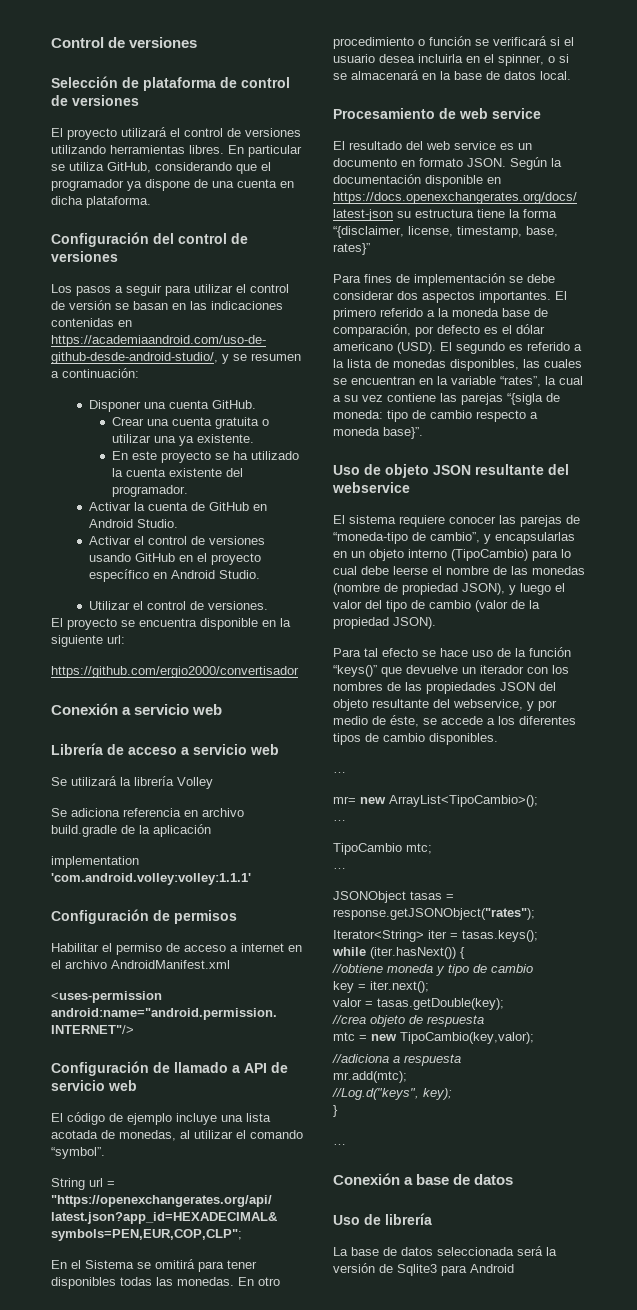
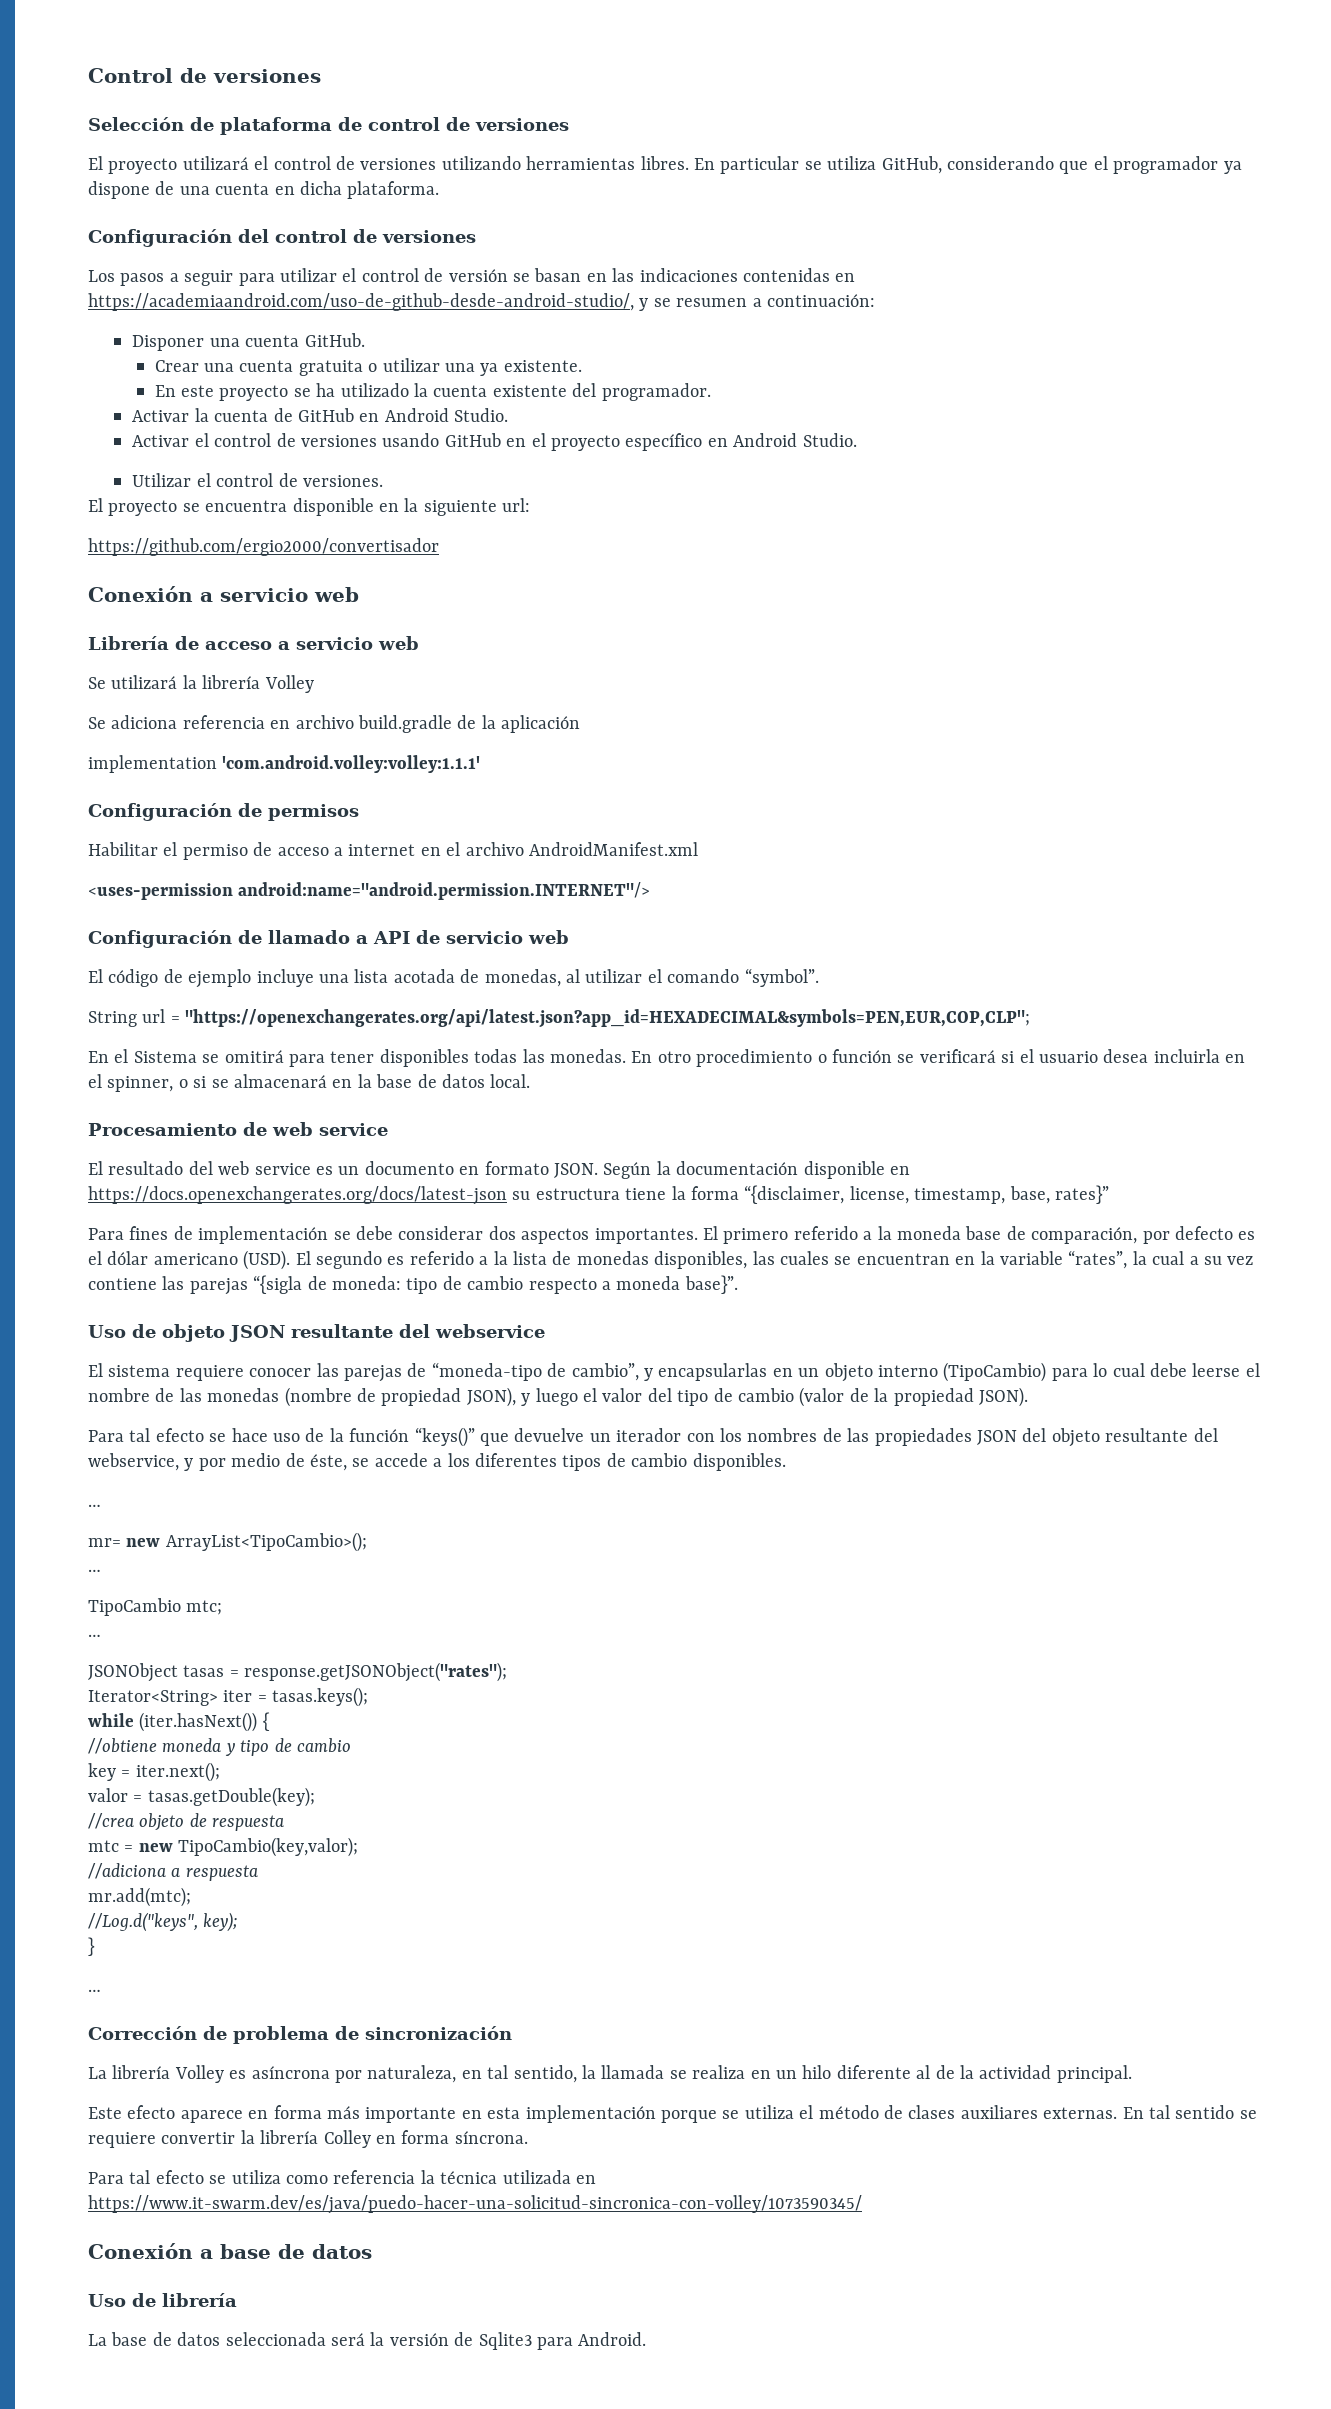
+ Corrección de problema de sincronización
+ La librería Volley es asíncrona por naturaleza, en tal sentido, la llamada se realiza en un hilo diferente al de la actividad principal.
+ Este efecto aparece en forma más importante en esta implementación porque se utiliza el método de clases auxiliares externas. En tal sentido se requiere convertir la librería Colley en forma síncrona.
+ Para tal efecto se utiliza como referencia la técnica utilizada en https://www.it-swarm.dev/es/java/puedo-hacer-una-solicitud-sincronica-con-volley/1073590345/
- La base de datos seleccionada será la versión de Sqlite3 para Android
+ La base de datos seleccionada será la versión de Sqlite3 para Android.

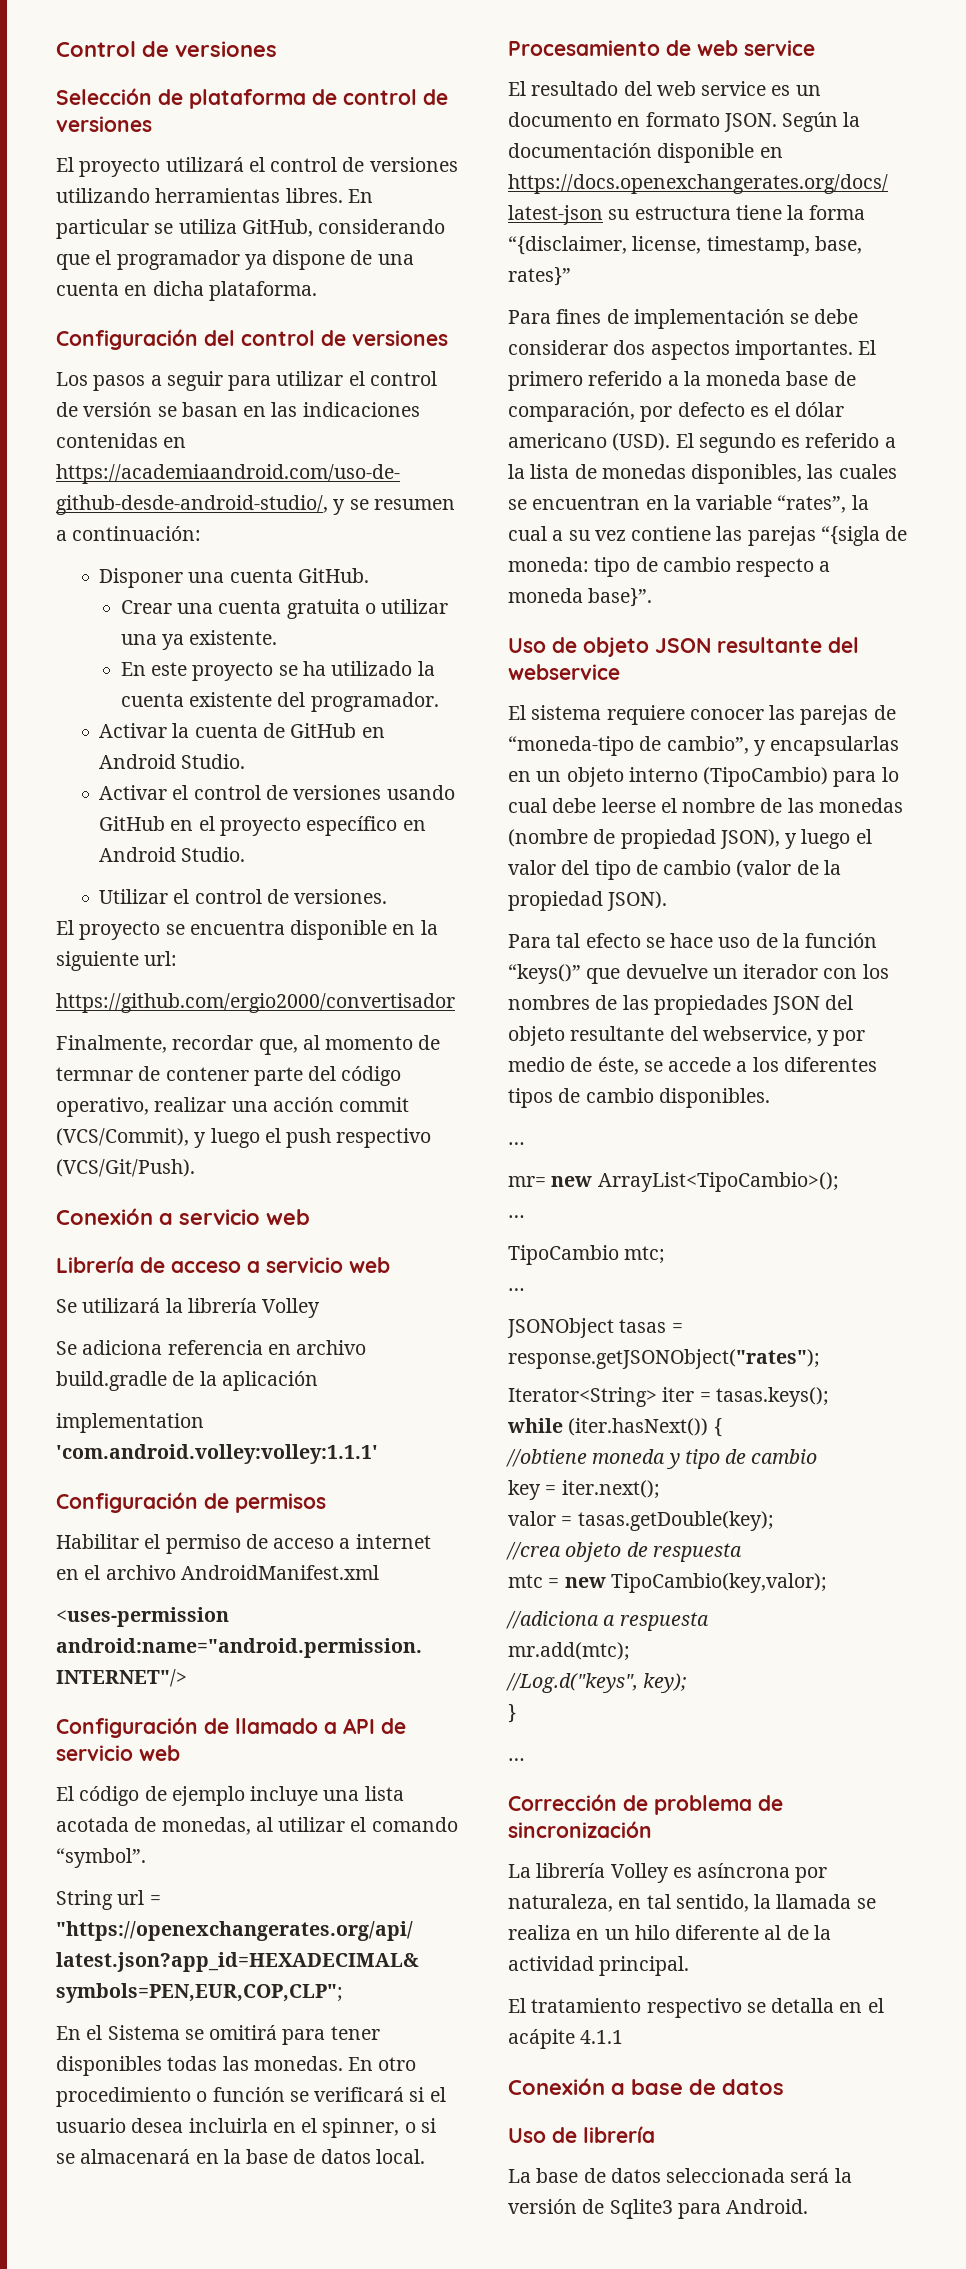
+ Finalmente, recordar que, al momento de termnar de contener parte del código operativo, realizar una acción commit (VCS/Commit), y luego el push respectivo (VCS/Git/Push).
- Este efecto aparece en forma más importante en esta implementación porque se utiliza el método de clases auxiliares externas. En tal sentido se requiere convertir la librería Colley en forma síncrona.
- Para tal efecto se utiliza como referencia la técnica utilizada en https://www.it-swarm.dev/es/java/puedo-hacer-una-solicitud-sincronica-con-volley/1073590345/
+ El tratamiento respectivo se detalla en el acápite 4.1.1

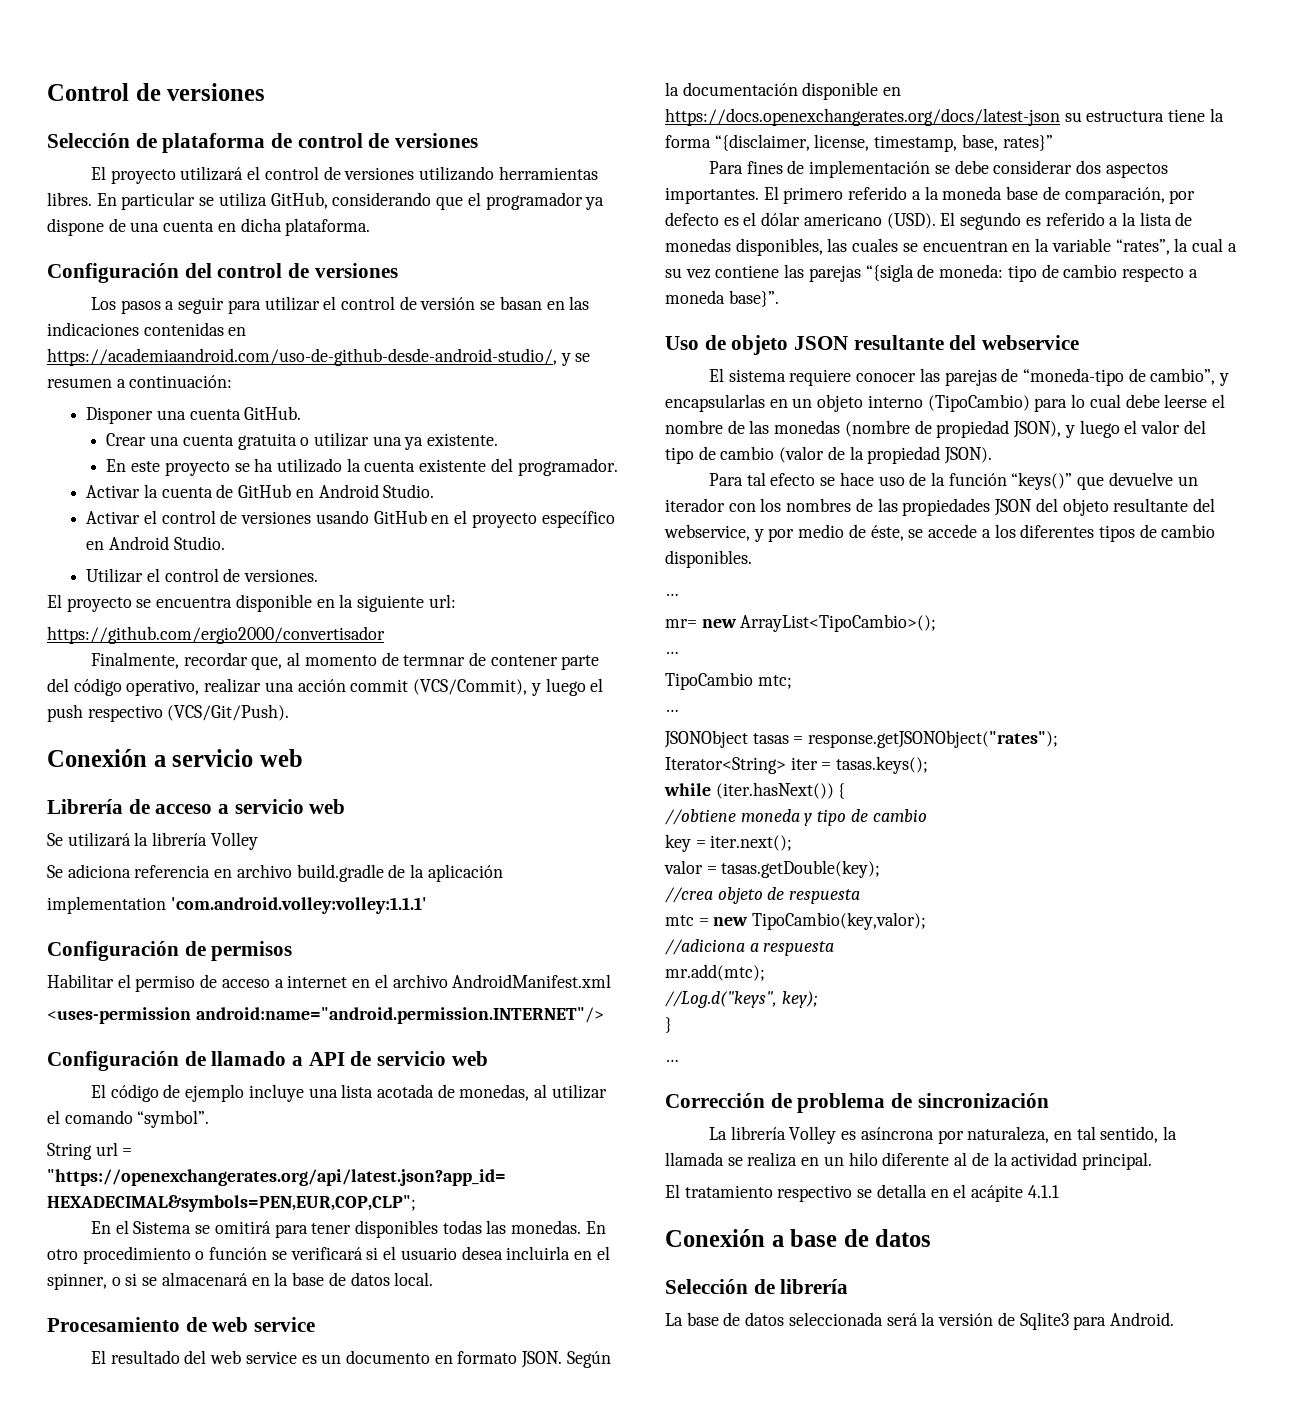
- Uso de librería
+ Selección de librería

